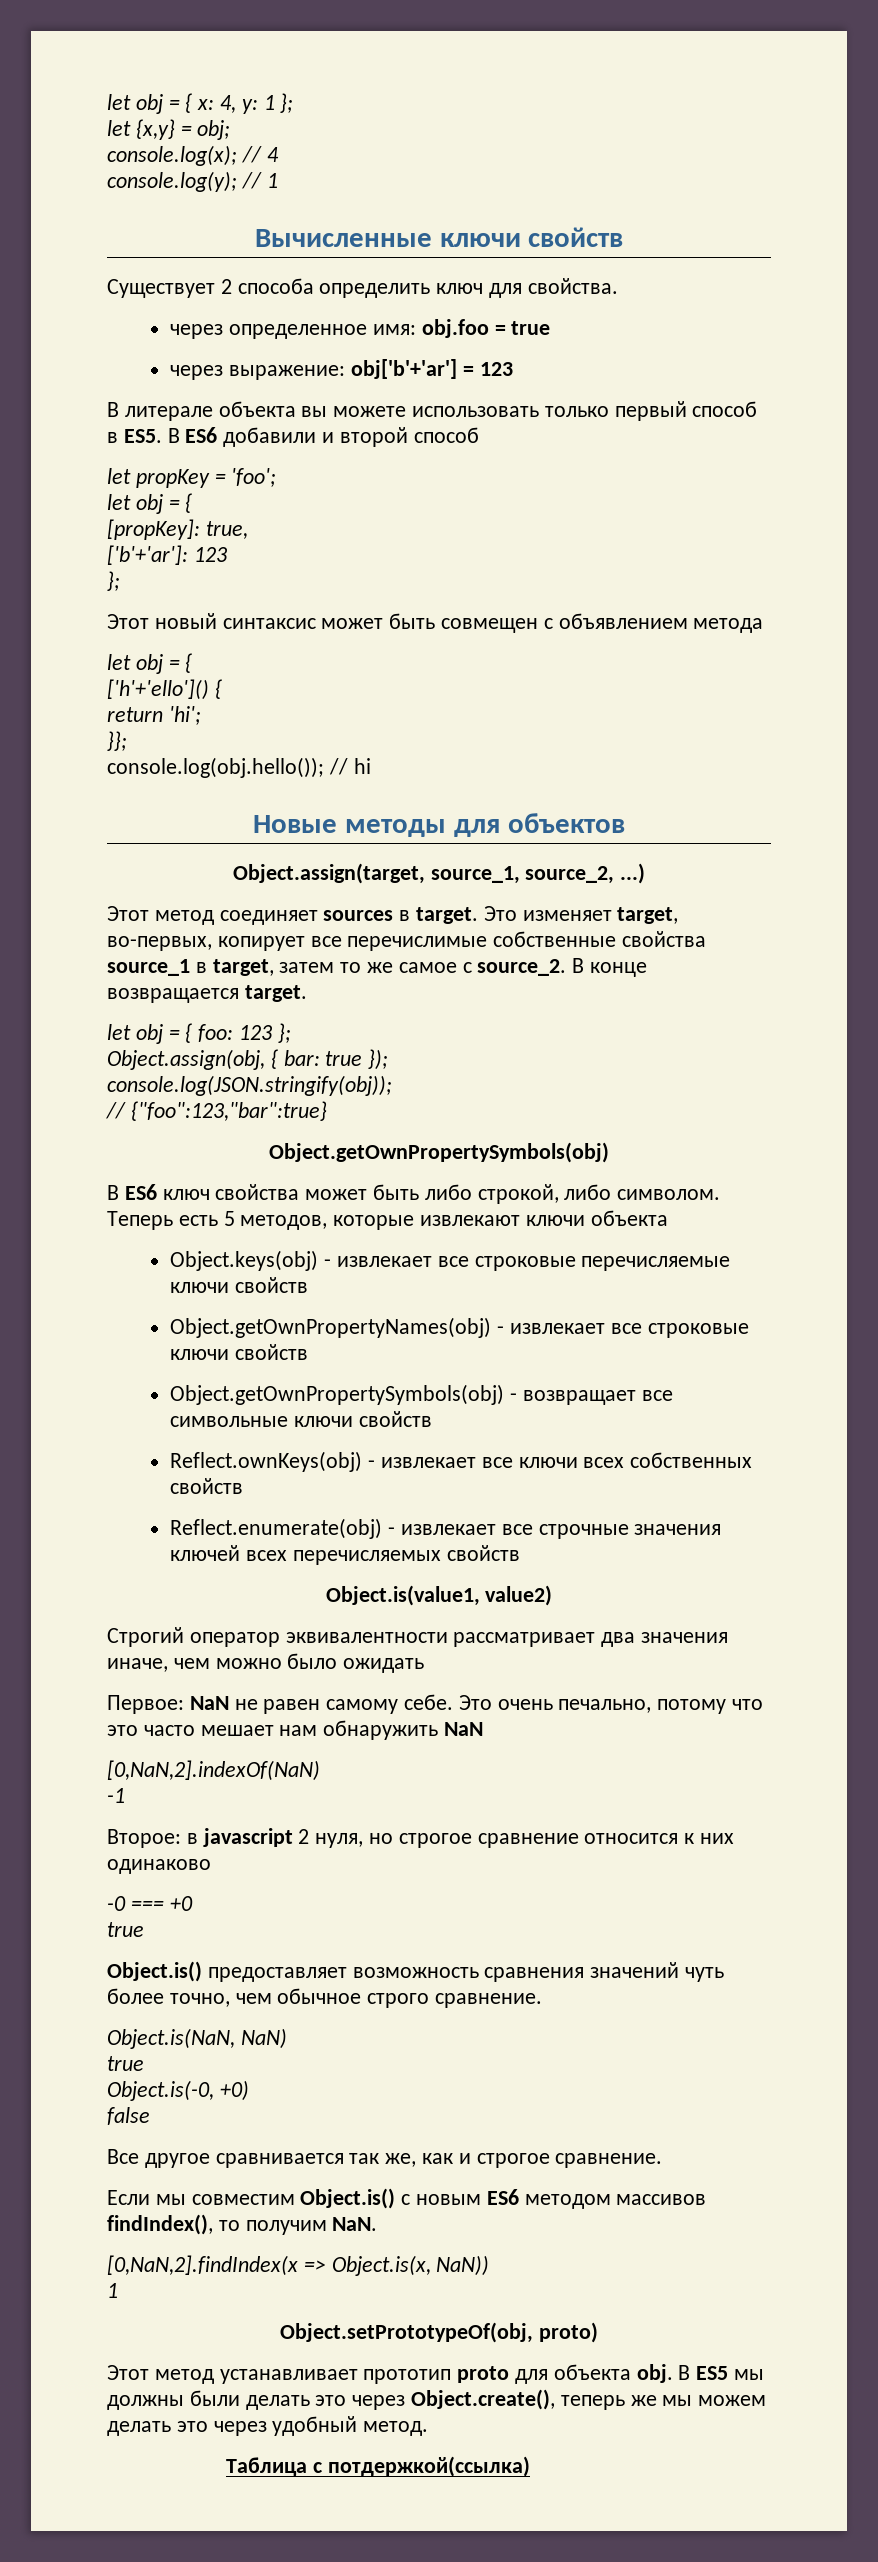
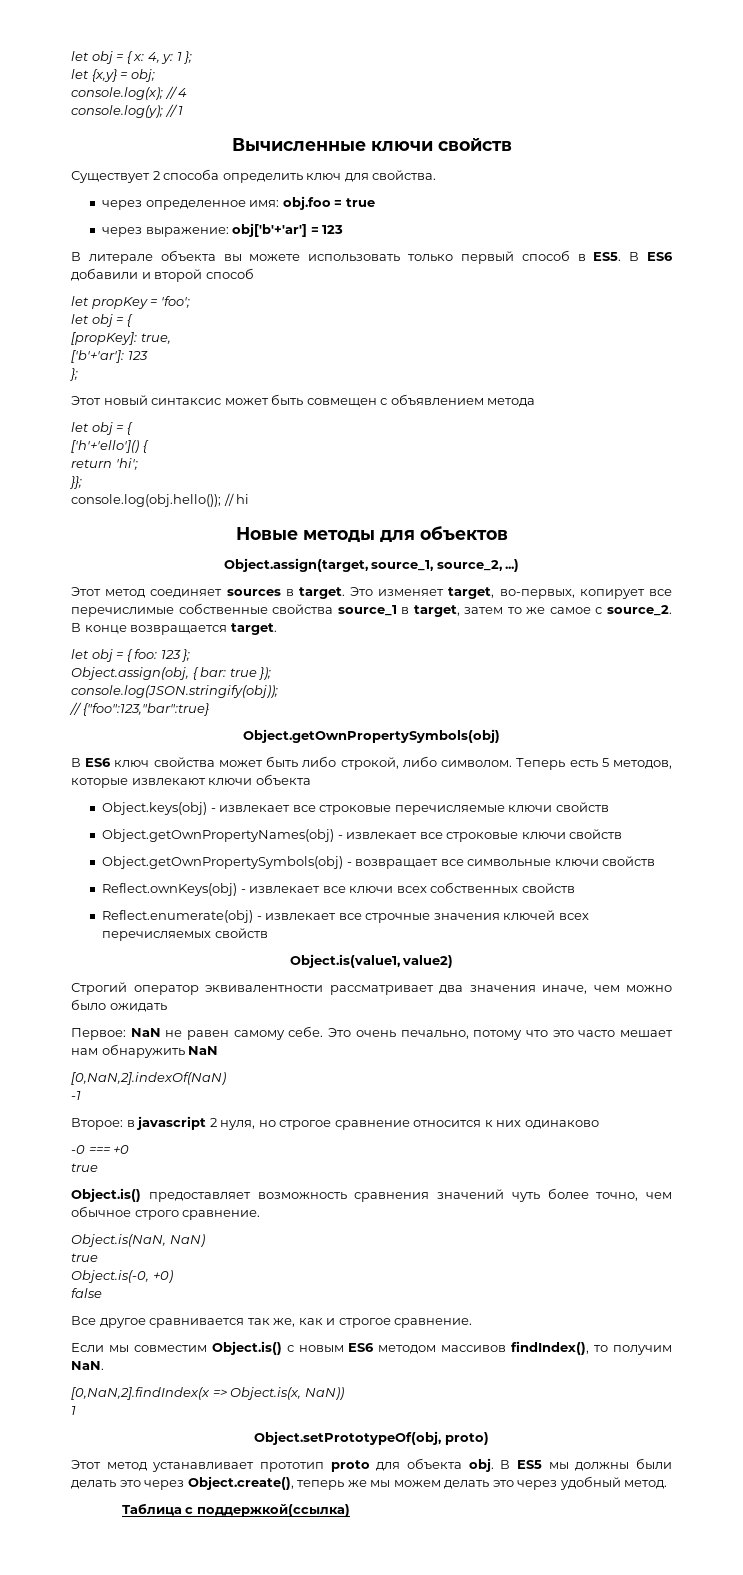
- Таблица с потдержкой(ссылка)
+ Таблица с поддержкой(ссылка)

